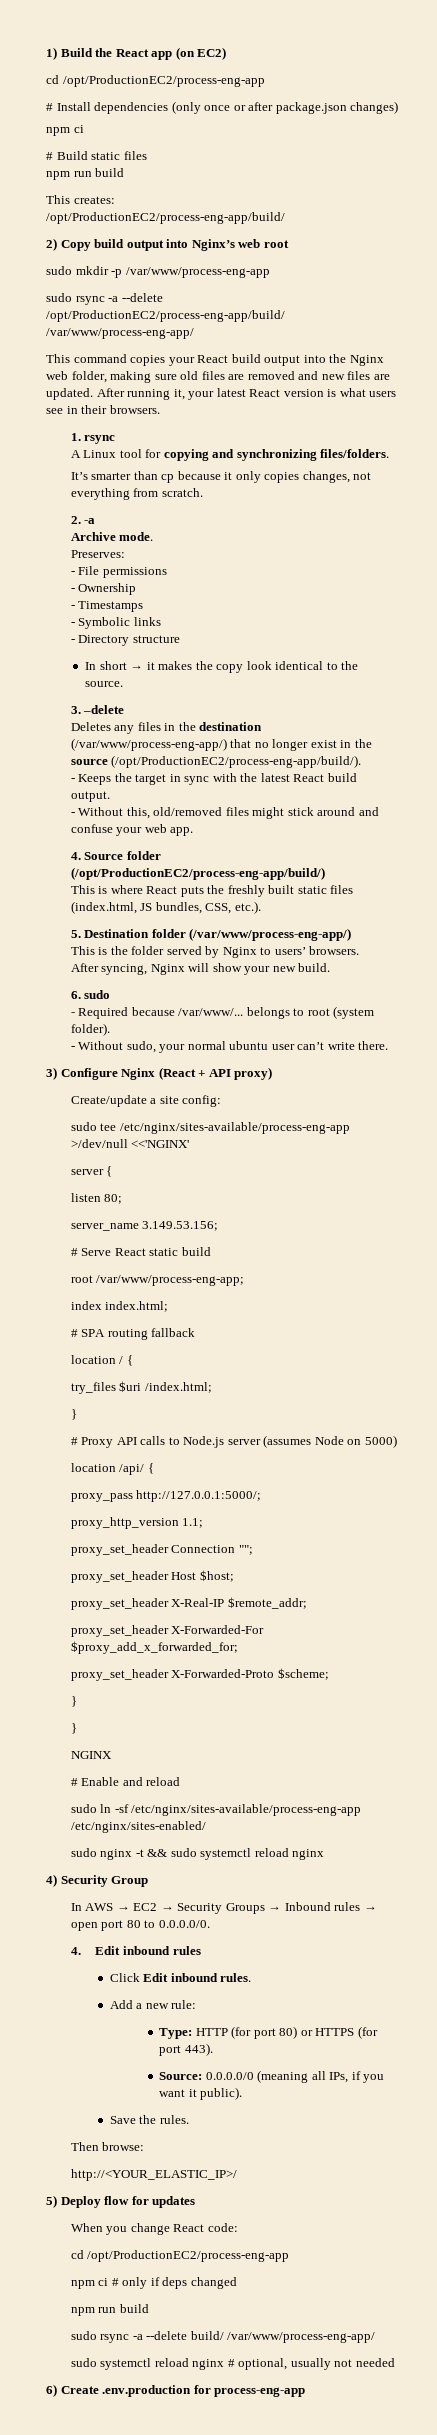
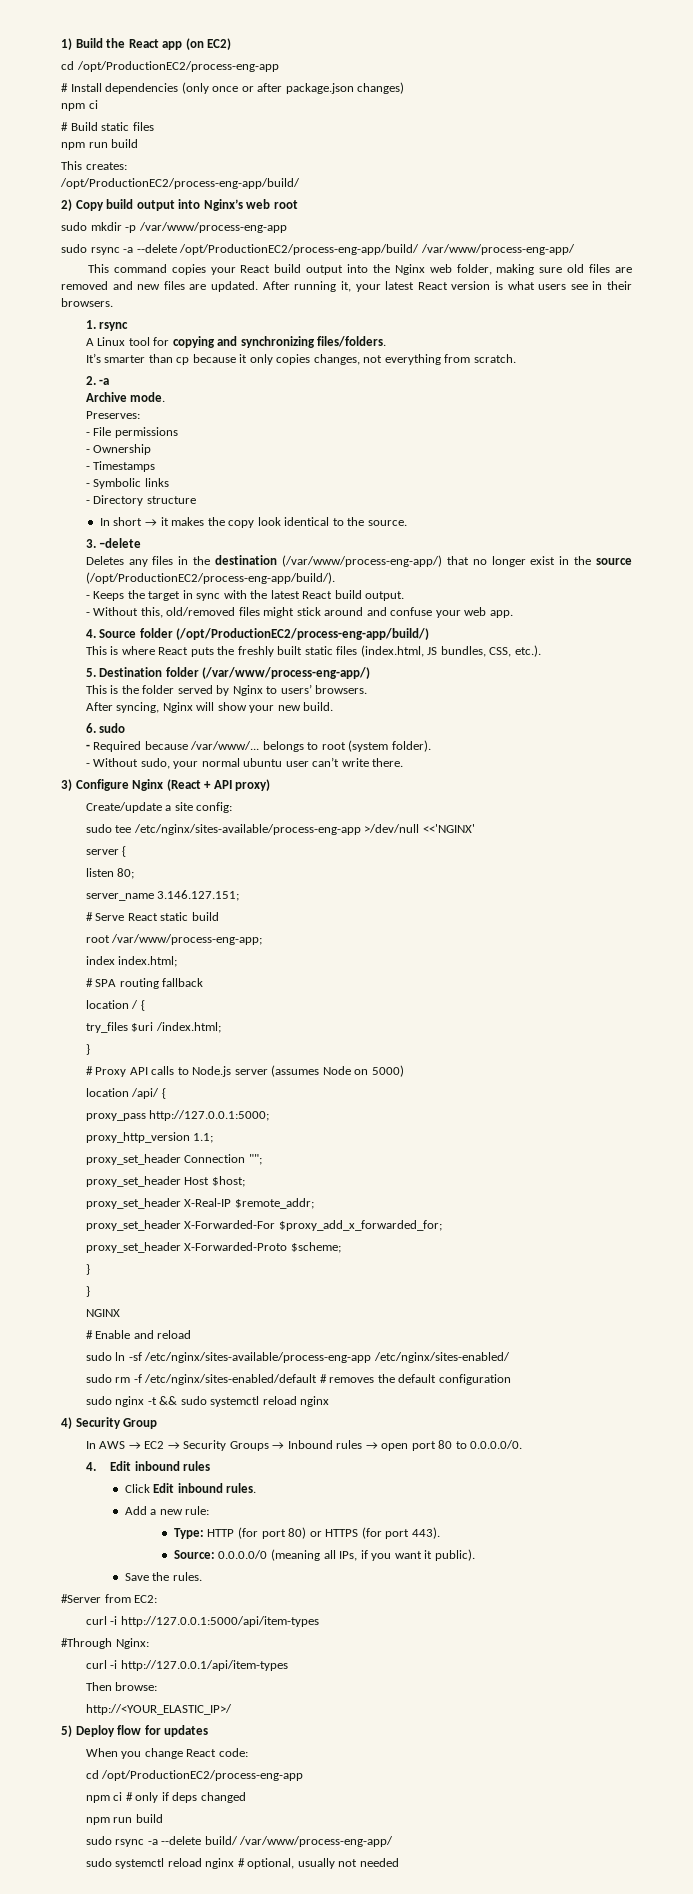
- server_name 3.149.53.156;
+ server_name 3.146.127.151;
- proxy_pass http://127.0.0.1:5000/;
+ proxy_pass http://127.0.0.1:5000;
+ sudo rm -f /etc/nginx/sites-enabled/default # removes the default configuration
+ #Server from EC2:
+ curl -i http://127.0.0.1:5000/api/item-types
+ #Through Nginx:
+ curl -i http://127.0.0.1/api/item-types
- 6) Create .env.production for process-eng-app

